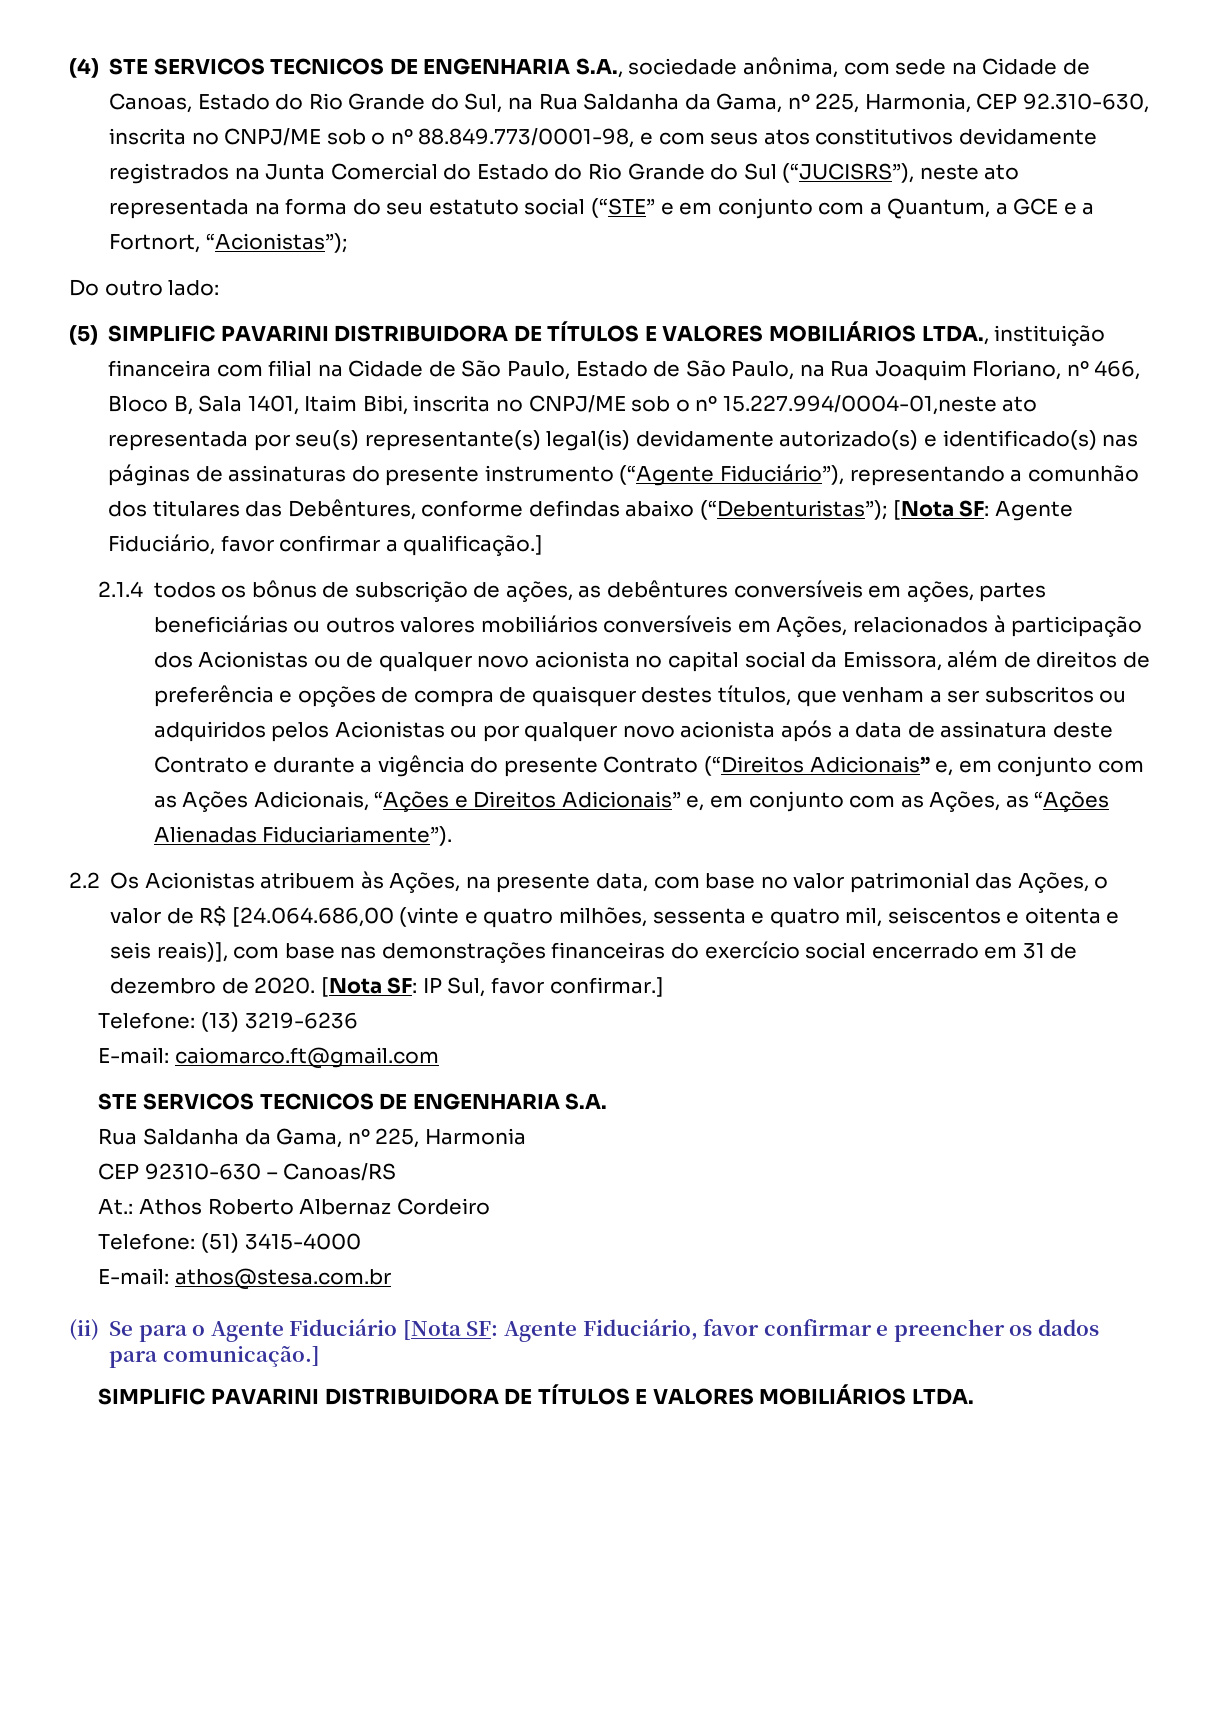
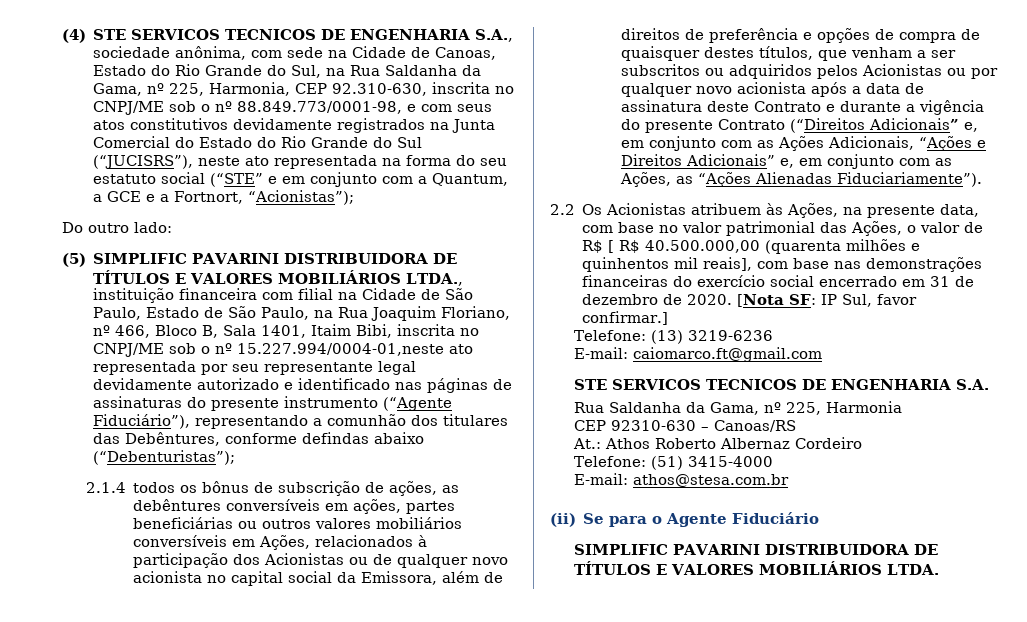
- (5) SIMPLIFIC PAVARINI DISTRIBUIDORA DE TÍTULOS E VALORES MOBILIÁRIOS LTDA., instituição financeira com filial na Cidade de São Paulo, Estado de São Paulo, na Rua Joaquim Floriano, nº 466, Bloco B, Sala 1401, Itaim Bibi, inscrita no CNPJ/ME sob o nº 15.227.994/0004-01,neste ato representada por seu(s) representante(s) legal(is) devidamente autorizado(s) e identificado(s) nas páginas de assinaturas do presente instrumento (“Agente Fiduciário”), representando a comunhão dos titulares das Debêntures, conforme defindas abaixo (“Debenturistas”); [Nota SF: Agente Fiduciário, favor confirmar a qualificação.]
+ (5) SIMPLIFIC PAVARINI DISTRIBUIDORA DE TÍTULOS E VALORES MOBILIÁRIOS LTDA., instituição financeira com filial na Cidade de São Paulo, Estado de São Paulo, na Rua Joaquim Floriano, nº 466, Bloco B, Sala 1401, Itaim Bibi, inscrita no CNPJ/ME sob o nº 15.227.994/0004-01,neste ato representada por seu representante legal devidamente autorizado e identificado nas páginas de assinaturas do presente instrumento (“Agente Fiduciário”), representando a comunhão dos titulares das Debêntures, conforme defindas abaixo (“Debenturistas”);
- 2.2 Os Acionistas atribuem às Ações, na presente data, com base no valor patrimonial das Ações, o valor de R$ [24.064.686,00 (vinte e quatro milhões, sessenta e quatro mil, seiscentos e oitenta e seis reais)], com base nas demonstrações financeiras do exercício social encerrado em 31 de dezembro de 2020.
+ 2.2 Os Acionistas atribuem às Ações, na presente data, com base no valor patrimonial das Ações, o valor de R$ [ R$ 40.500.000,00 (quarenta milhões e quinhentos mil reais], com base nas demonstrações financeiras do exercício social encerrado em 31 de dezembro de 2020.
- (ii) Se para o Agente Fiduciário [Nota SF: Agente Fiduciário, favor confirmar e preencher os dados para comunicação.]
+ (ii) Se para o Agente Fiduciário

